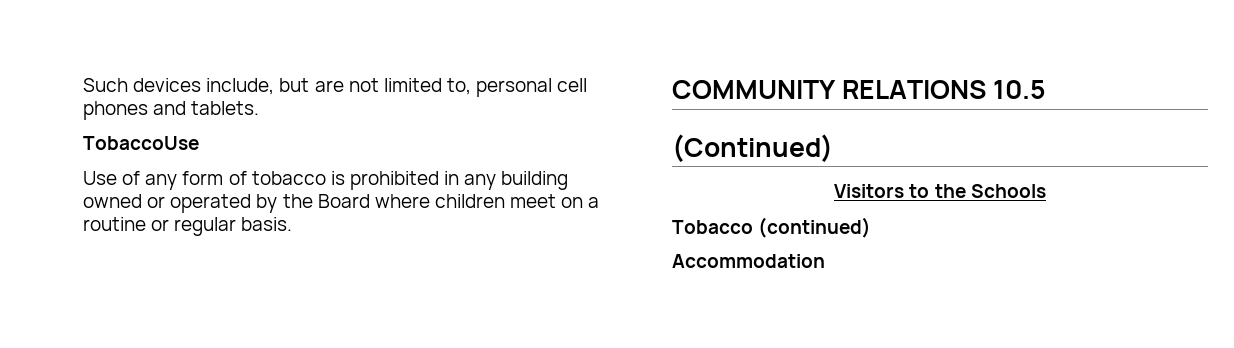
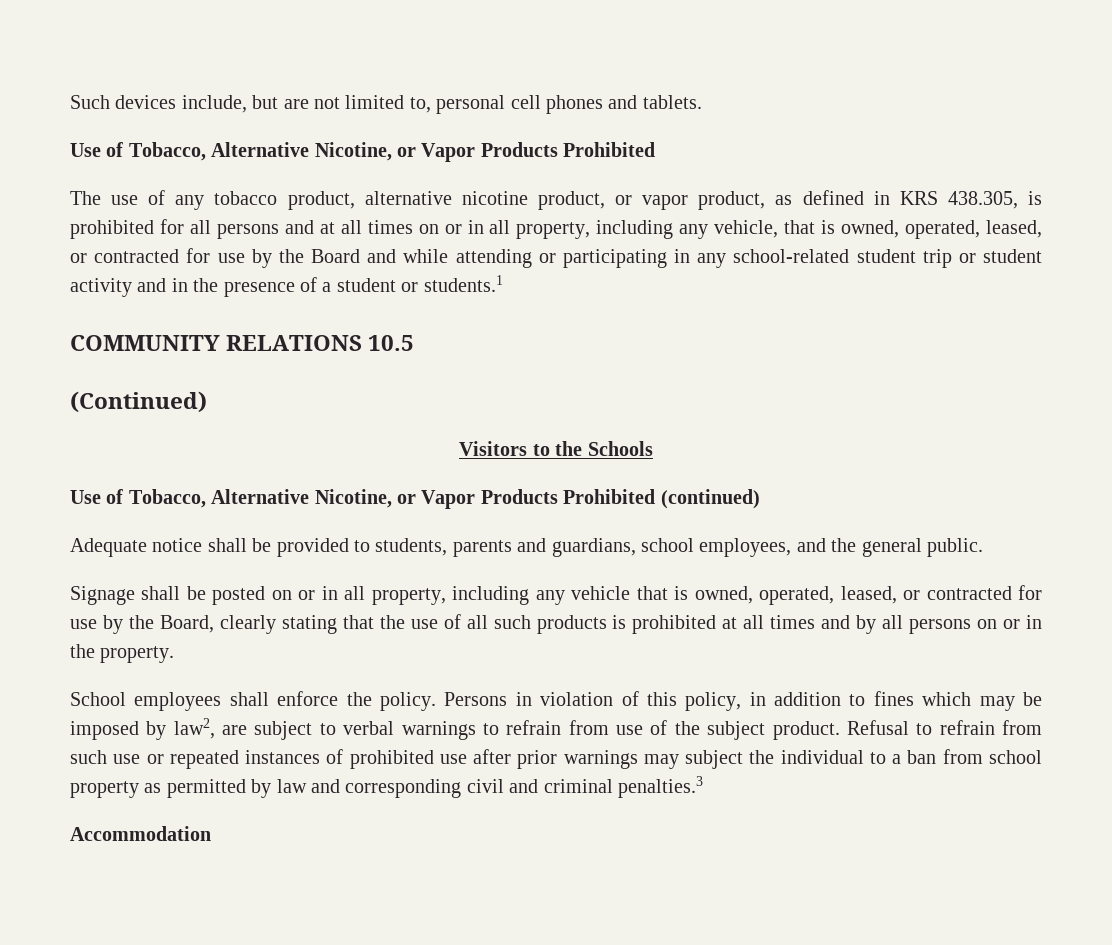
  Such devices include, but are not limited to, personal cell phones and tablets.
- TobaccoUse
- Use of any form of tobacco is prohibited in any building owned or operated by the Board where children meet on a routine or regular basis.
+ Use of Tobacco, Alternative Nicotine, or Vapor Products Prohibited
+ The use of any tobacco product, alternative nicotine product, or vapor product, as defined in KRS 438.305, is prohibited for all persons and at all times on or in all property, including any vehicle, that is owned, operated, leased, or contracted for use by the Board and while attending or participating in any school-related student trip or student activity and in the presence of a student or students.1
- Tobacco (continued)
+ Use of Tobacco, Alternative Nicotine, or Vapor Products Prohibited (continued)
+ Adequate notice shall be provided to students, parents and guardians, school employees, and the general public.
+ Signage shall be posted on or in all property, including any vehicle that is owned, operated, leased, or contracted for use by the Board, clearly stating that the use of all such products is prohibited at all times and by all persons on or in the property.
+ School employees shall enforce the policy. Persons in violation of this policy, in addition to fines which may be imposed by law2, are subject to verbal warnings to refrain from use of the subject product. Refusal to refrain from such use or repeated instances of prohibited use after prior warnings may subject the individual to a ban from school property as permitted by law and corresponding civil and criminal penalties.3

